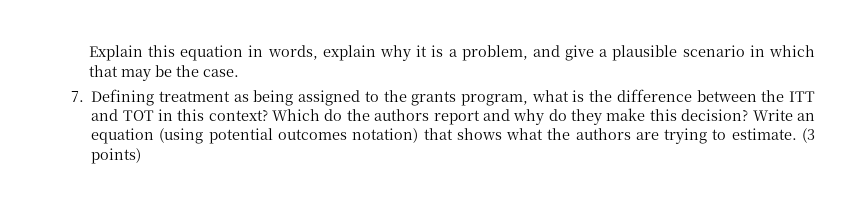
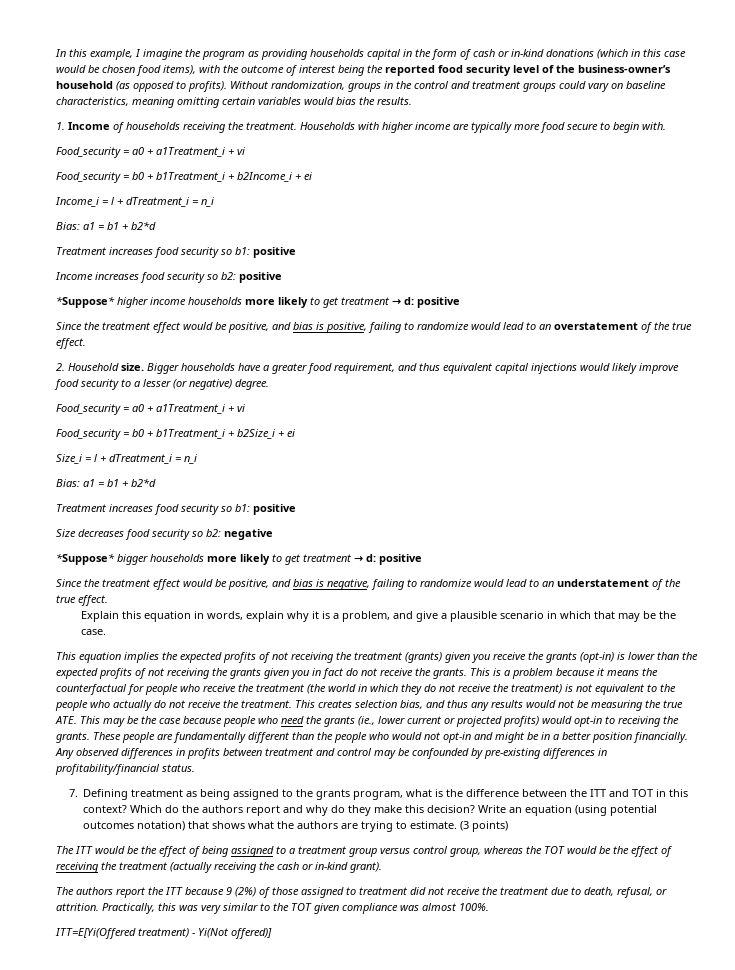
+ In this example, I imagine the program as providing households capital in the form of cash or in-kind donations (which in this case would be chosen food items), with the outcome of interest being the reported food security level of the business-owner’s household (as opposed to profits). Without randomization, groups in the control and treatment groups could vary on baseline characteristics, meaning omitting certain variables would bias the results.
+ 1. Income of households receiving the treatment. Households with higher income are typically more food secure to begin with.
+ Food_security = a0 + a1Treatment_i + vi
+ Food_security = b0 + b1Treatment_i + b2Income_i + ei
+ Income_i = l + dTreatment_i = n_i
+ Bias: a1 = b1 + b2*d
+ Treatment increases food security so b1: positive
+ Income increases food security so b2: positive
+ *Suppose* higher income households more likely to get treatment → d: positive
+ Since the treatment effect would be positive, and bias is positive, failing to randomize would lead to an overstatement of the true effect.
+ 2. Household size. Bigger households have a greater food requirement, and thus equivalent capital injections would likely improve food security to a lesser (or negative) degree.
+ Food_security = a0 + a1Treatment_i + vi
+ Food_security = b0 + b1Treatment_i + b2Size_i + ei
+ Size_i = l + dTreatment_i = n_i
+ Bias: a1 = b1 + b2*d
+ Treatment increases food security so b1: positive
+ Size decreases food security so b2: negative
+ *Suppose* bigger households more likely to get treatment → d: positive
+ Since the treatment effect would be positive, and bias is negative, failing to randomize would lead to an understatement of the true effect.
+ This equation implies the expected profits of not receiving the treatment (grants) given you receive the grants (opt-in) is lower than the expected profits of not receiving the grants given you in fact do not receive the grants. This is a problem because it means the counterfactual for people who receive the treatment (the world in which they do not receive the treatment) is not equivalent to the people who actually do not receive the treatment. This creates selection bias, and thus any results would not be measuring the true ATE. This may be the case because people who need the grants (ie., lower current or projected profits) would opt-in to receiving the grants. These people are fundamentally different than the people who would not opt-in and might be in a better position financially. Any observed differences in profits between treatment and control may be confounded by pre-existing differences in profitability/financial status.
+ The ITT would be the effect of being assigned to a treatment group versus control group, whereas the TOT would be the effect of receiving the treatment (actually receiving the cash or in-kind grant).
+ The authors report the ITT because 9 (2%) of those assigned to treatment did not receive the treatment due to death, refusal, or attrition. Practically, this was very similar to the TOT given compliance was almost 100%.
+ ITT=E[Yi(Offered treatment) - Yi(Not offered)]

